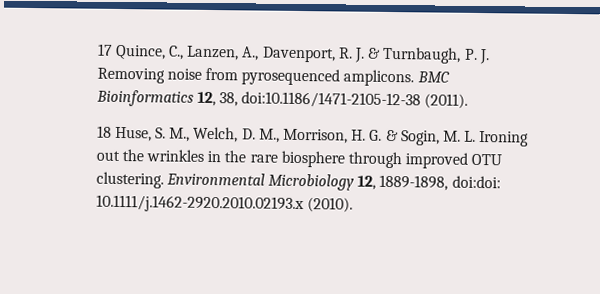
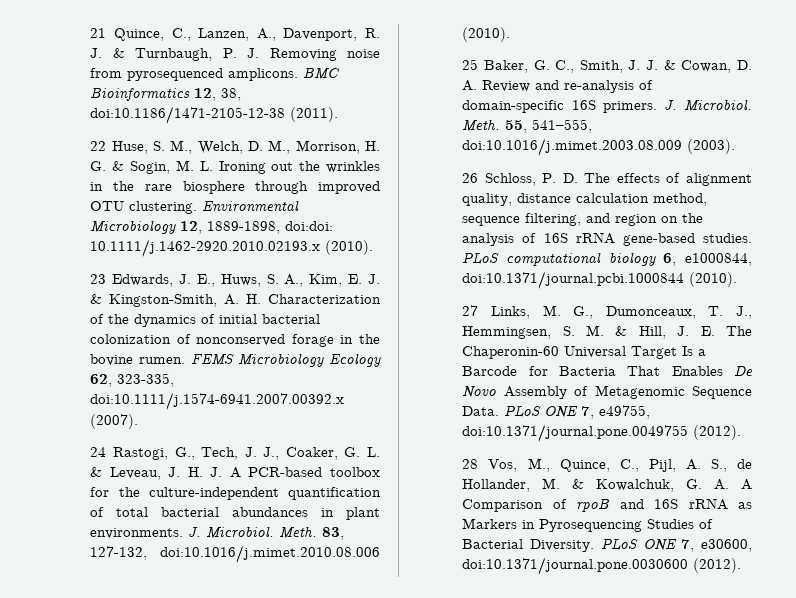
- 17 Quince, C., Lanzen, A., Davenport, R. J. & Turnbaugh, P. J. Removing noise from pyrosequenced amplicons.
+ 21 Quince, C., Lanzen, A., Davenport, R. J. & Turnbaugh, P. J. Removing noise from pyrosequenced amplicons.
- 18 Huse, S. M., Welch, D. M., Morrison, H. G. & Sogin, M. L. Ironing out the wrinkles in the rare biosphere through improved OTU clustering.
+ 22 Huse, S. M., Welch, D. M., Morrison, H. G. & Sogin, M. L. Ironing out the wrinkles in the rare biosphere through improved OTU clustering.
+ 23 Edwards, J. E., Huws, S. A., Kim, E. J. & Kingston-Smith, A. H. Characterization of the dynamics of initial bacterial colonization of nonconserved forage in the bovine rumen. FEMS Microbiology Ecology 62, 323-335, doi:10.1111/j.1574-6941.2007.00392.x (2007).
+ 24 Rastogi, G., Tech, J. J., Coaker, G. L. & Leveau, J. H. J. A PCR-based toolbox for the culture-independent quantification of total bacterial abundances in plant environments. J. Microbiol. Meth. 83, 127-132, doi:10.1016/j.mimet.2010.08.006 (2010).
+ 25 Baker, G. C., Smith, J. J. & Cowan, D. A. Review and re-analysis of domain-specific 16S primers. J. Microbiol. Meth. 55, 541–555, doi:10.1016/j.mimet.2003.08.009 (2003).
+ 26 Schloss, P. D. The effects of alignment quality, distance calculation method, sequence filtering, and region on the analysis of 16S rRNA gene-based studies. PLoS computational biology 6, e1000844, doi:10.1371/journal.pcbi.1000844 (2010).
+ 27 Links, M. G., Dumonceaux, T. J., Hemmingsen, S. M. & Hill, J. E. The Chaperonin-60 Universal Target Is a Barcode for Bacteria That Enables De Novo Assembly of Metagenomic Sequence Data. PLoS ONE 7, e49755, doi:10.1371/journal.pone.0049755 (2012).
+ 28 Vos, M., Quince, C., Pijl, A. S., de Hollander, M. & Kowalchuk, G. A. A Comparison of rpoB and 16S rRNA as Markers in Pyrosequencing Studies of Bacterial Diversity. PLoS ONE 7, e30600, doi:10.1371/journal.pone.0030600 (2012).

